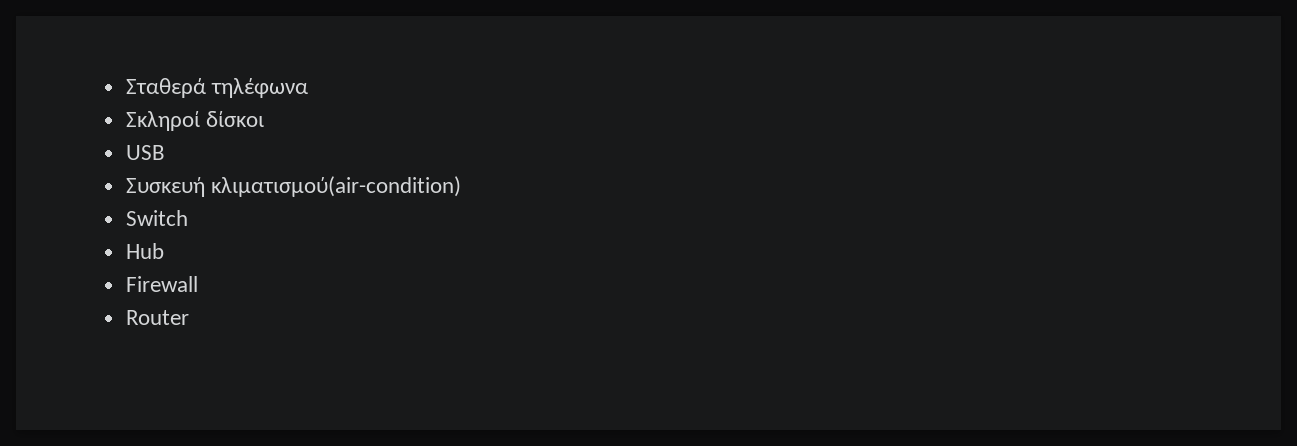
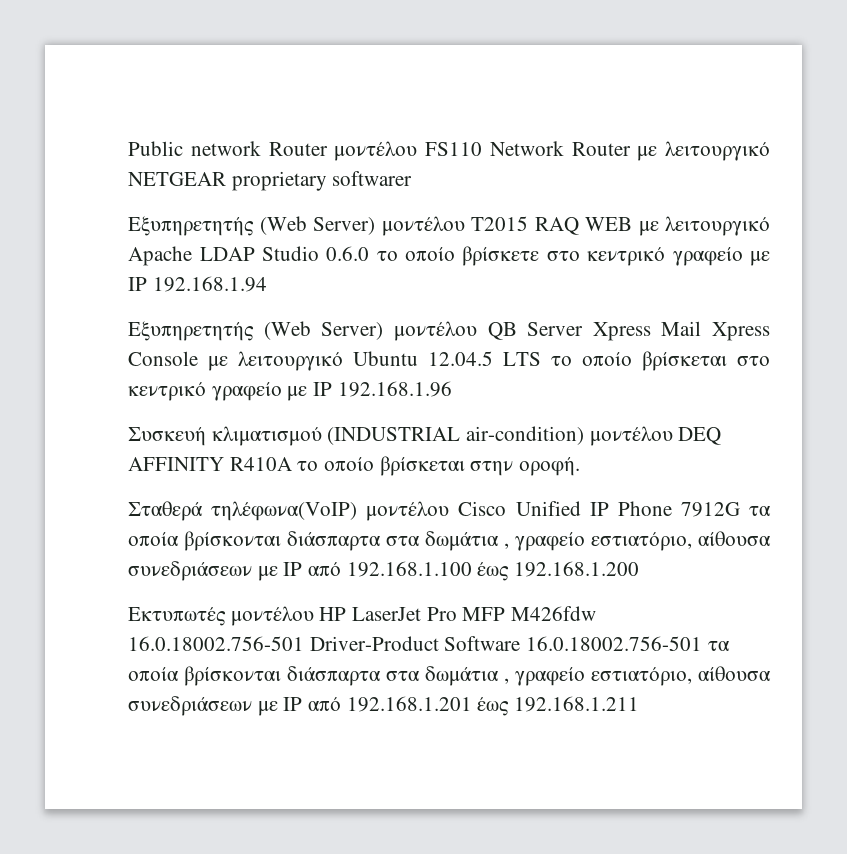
- Σταθερά τηλέφωνα
- Σκληροί δίσκοι
- USB
- Συσκευή κλιματισμού(air-condition)
- Switch
- Hub
- Firewall
- Router
+ Public network Router μοντέλου FS110 Network Router με λειτουργικό NETGEAR proprietary softwarer
+ Εξυπηρετητής (Web Server) μοντέλου T2015 RAQ WEB με λειτουργικό Apache LDAP Studio 0.6.0 το οποίο βρίσκετε στο κεντρικό γραφείο με IP 192.168.1.94
+ Εξυπηρετητής (Web Server) μοντέλου QB Server Xpress Mail Xpress Console με λειτουργικό Ubuntu 12.04.5 LTS το οποίο βρίσκεται στο κεντρικό γραφείο με IP 192.168.1.96
+ Συσκευή κλιματισμού (INDUSTRIAL air-condition) μοντέλου DEQ AFFINITY R410A το οποίο βρίσκεται στην οροφή.
+ Σταθερά τηλέφωνα(VoIP) μοντέλου Cisco Unified IP Phone 7912G τα οποία βρίσκονται διάσπαρτα στα δωμάτια , γραφείο εστιατόριο, αίθουσα συνεδριάσεων με IP από 192.168.1.100 έως 192.168.1.200
+ Εκτυπωτές μοντέλου HP LaserJet Pro MFP M426fdw 16.0.18002.756-501 Driver-Product Software 16.0.18002.756-501 τα οποία βρίσκονται διάσπαρτα στα δωμάτια , γραφείο εστιατόριο, αίθουσα συνεδριάσεων με IP από 192.168.1.201 έως 192.168.1.211

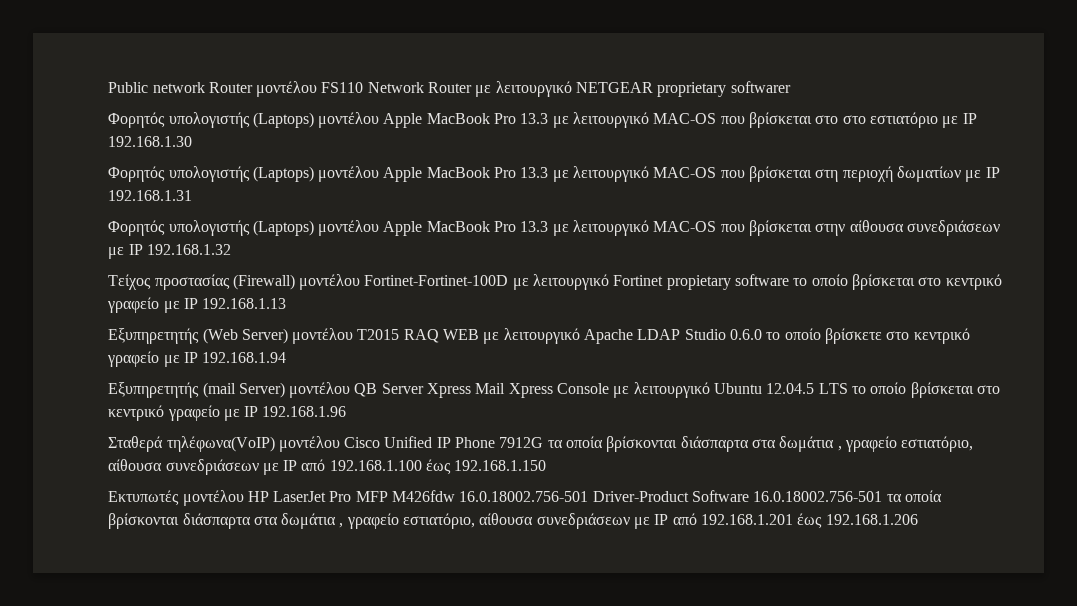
+ Φορητός υπολογιστής (Laptops) μοντέλου Apple MacBook Pro 13.3 με λειτουργικό MAC-OS που βρίσκεται στο στο εστιατόριο με IP 192.168.1.30
+ Φορητός υπολογιστής (Laptops) μοντέλου Apple MacBook Pro 13.3 με λειτουργικό MAC-OS που βρίσκεται στη περιοχή δωματίων με IP 192.168.1.31
+ Φορητός υπολογιστής (Laptops) μοντέλου Apple MacBook Pro 13.3 με λειτουργικό MAC-OS που βρίσκεται στην αίθουσα συνεδριάσεων με IP 192.168.1.32
+ Τείχος προστασίας (Firewall) μοντέλου Fortinet-Fortinet-100D με λειτουργικό Fortinet propietary software το οποίο βρίσκεται στο κεντρικό γραφείο με IP 192.168.1.13
- Εξυπηρετητής (Web Server) μοντέλου QB Server Xpress Mail Xpress Console με λειτουργικό Ubuntu 12.04.5 LTS το οποίο βρίσκεται στο κεντρικό γραφείο με IP 192.168.1.96
+ Εξυπηρετητής (mail Server) μοντέλου QB Server Xpress Mail Xpress Console με λειτουργικό Ubuntu 12.04.5 LTS το οποίο βρίσκεται στο κεντρικό γραφείο με IP 192.168.1.96
- Συσκευή κλιματισμού (INDUSTRIAL air-condition) μοντέλου DEQ AFFINITY R410A το οποίο βρίσκεται στην οροφή.
- Σταθερά τηλέφωνα(VoIP) μοντέλου Cisco Unified IP Phone 7912G τα οποία βρίσκονται διάσπαρτα στα δωμάτια , γραφείο εστιατόριο, αίθουσα συνεδριάσεων με IP από 192.168.1.100 έως 192.168.1.200
+ Σταθερά τηλέφωνα(VoIP) μοντέλου Cisco Unified IP Phone 7912G τα οποία βρίσκονται διάσπαρτα στα δωμάτια , γραφείο εστιατόριο, αίθουσα συνεδριάσεων με IP από 192.168.1.100 έως 192.168.1.150
- Εκτυπωτές μοντέλου HP LaserJet Pro MFP M426fdw 16.0.18002.756-501 Driver-Product Software 16.0.18002.756-501 τα οποία βρίσκονται διάσπαρτα στα δωμάτια , γραφείο εστιατόριο, αίθουσα συνεδριάσεων με IP από 192.168.1.201 έως 192.168.1.211
+ Εκτυπωτές μοντέλου HP LaserJet Pro MFP M426fdw 16.0.18002.756-501 Driver-Product Software 16.0.18002.756-501 τα οποία βρίσκονται διάσπαρτα στα δωμάτια , γραφείο εστιατόριο, αίθουσα συνεδριάσεων με IP από 192.168.1.201 έως 192.168.1.206

